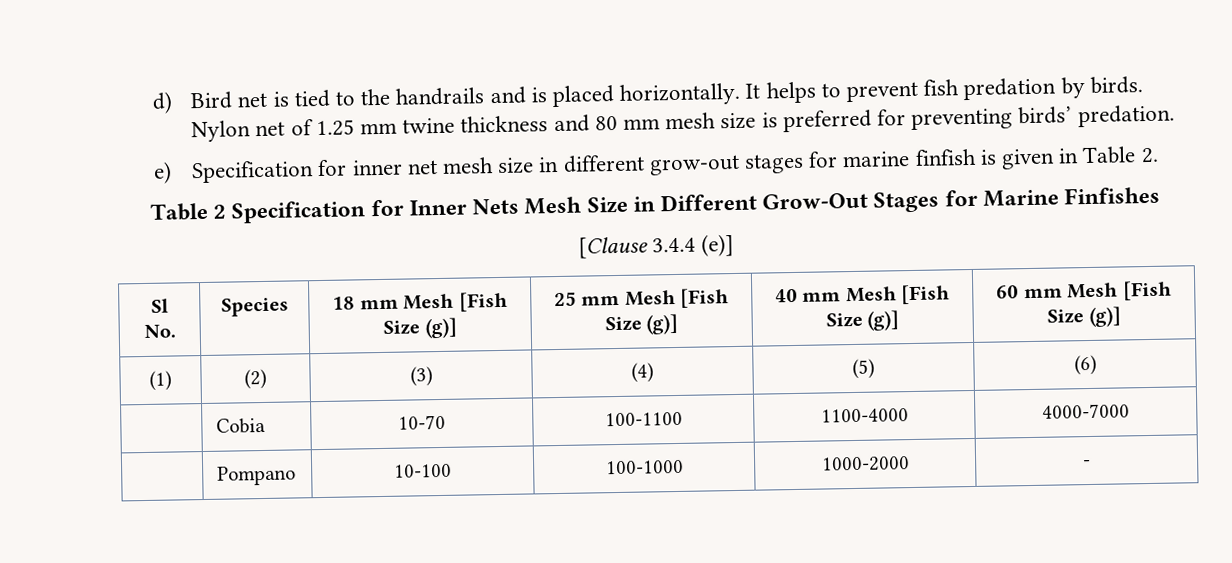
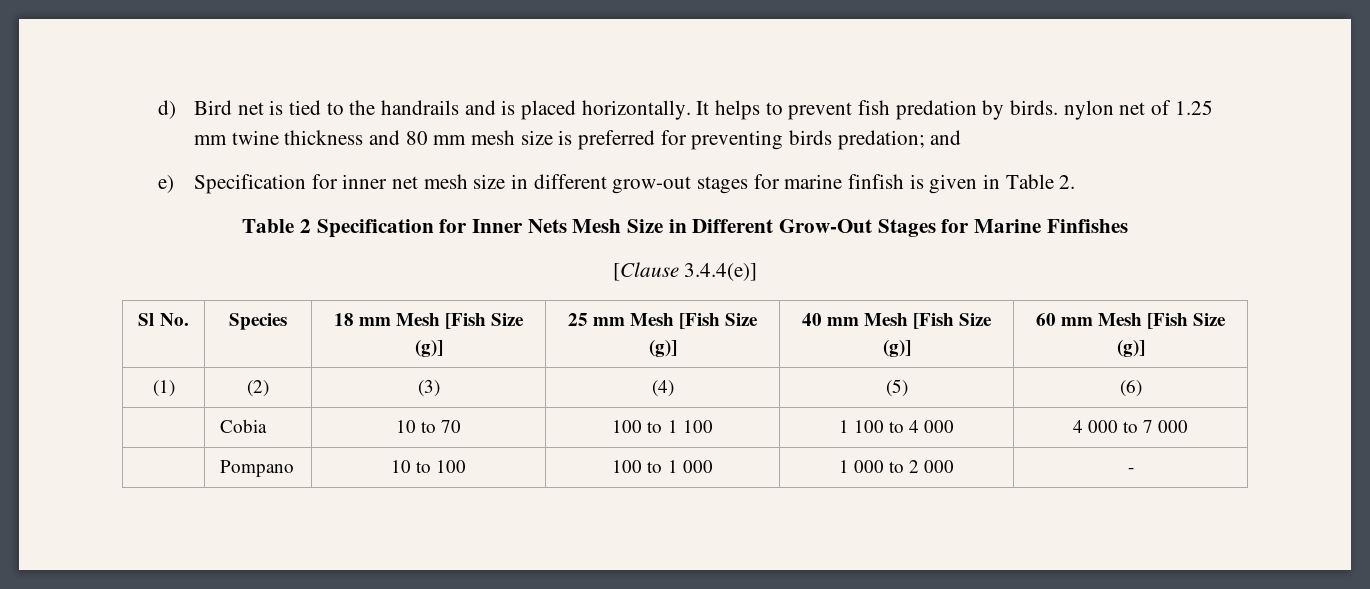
- It helps to prevent fish predation by birds. Nylon net of 1.25 mm twine thickness and 80 mm mesh size is preferred for preventing birds’ predation.
+ It helps to prevent fish predation by birds. nylon net of 1.25 mm twine thickness and 80 mm mesh size is preferred for preventing birds predation; and
- [Clause 3.4.4 (e)]
+ [Clause 3.4.4(e)]
- | Cobia | 10-70 | 100-1100 | 1100-4000 | 4000-7000
- | Pompano | 10-100 | 100-1000 | 1000-2000 | -
+ | Cobia | 10 to 70 | 100 to 1 100 | 1 100 to 4 000 | 4 000 to 7 000
+ | Pompano | 10 to 100 | 100 to 1 000 | 1 000 to 2 000 | -

